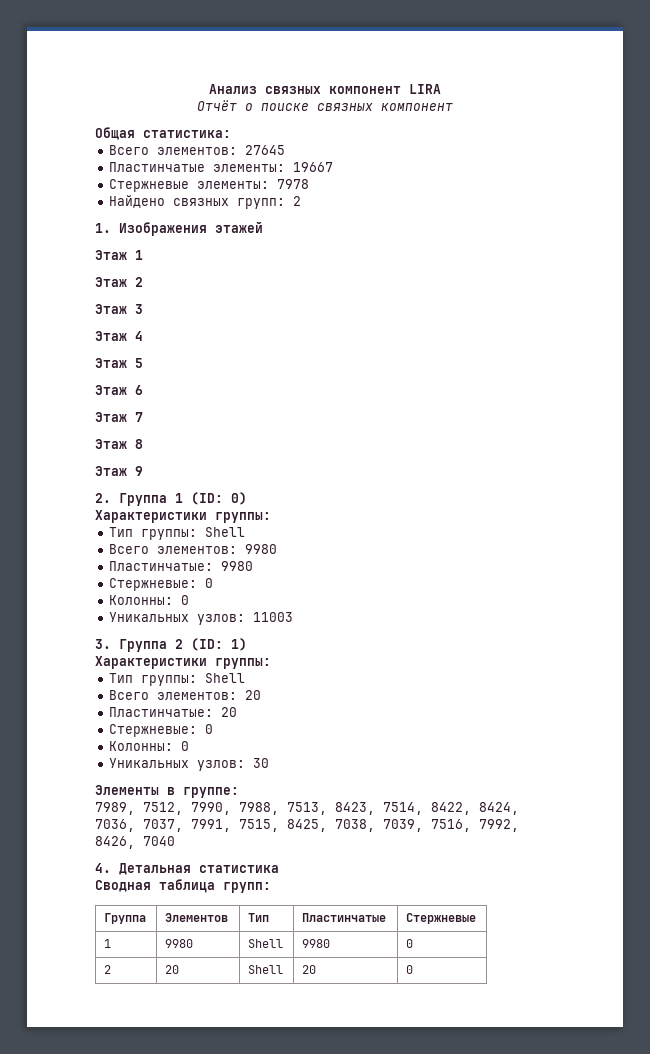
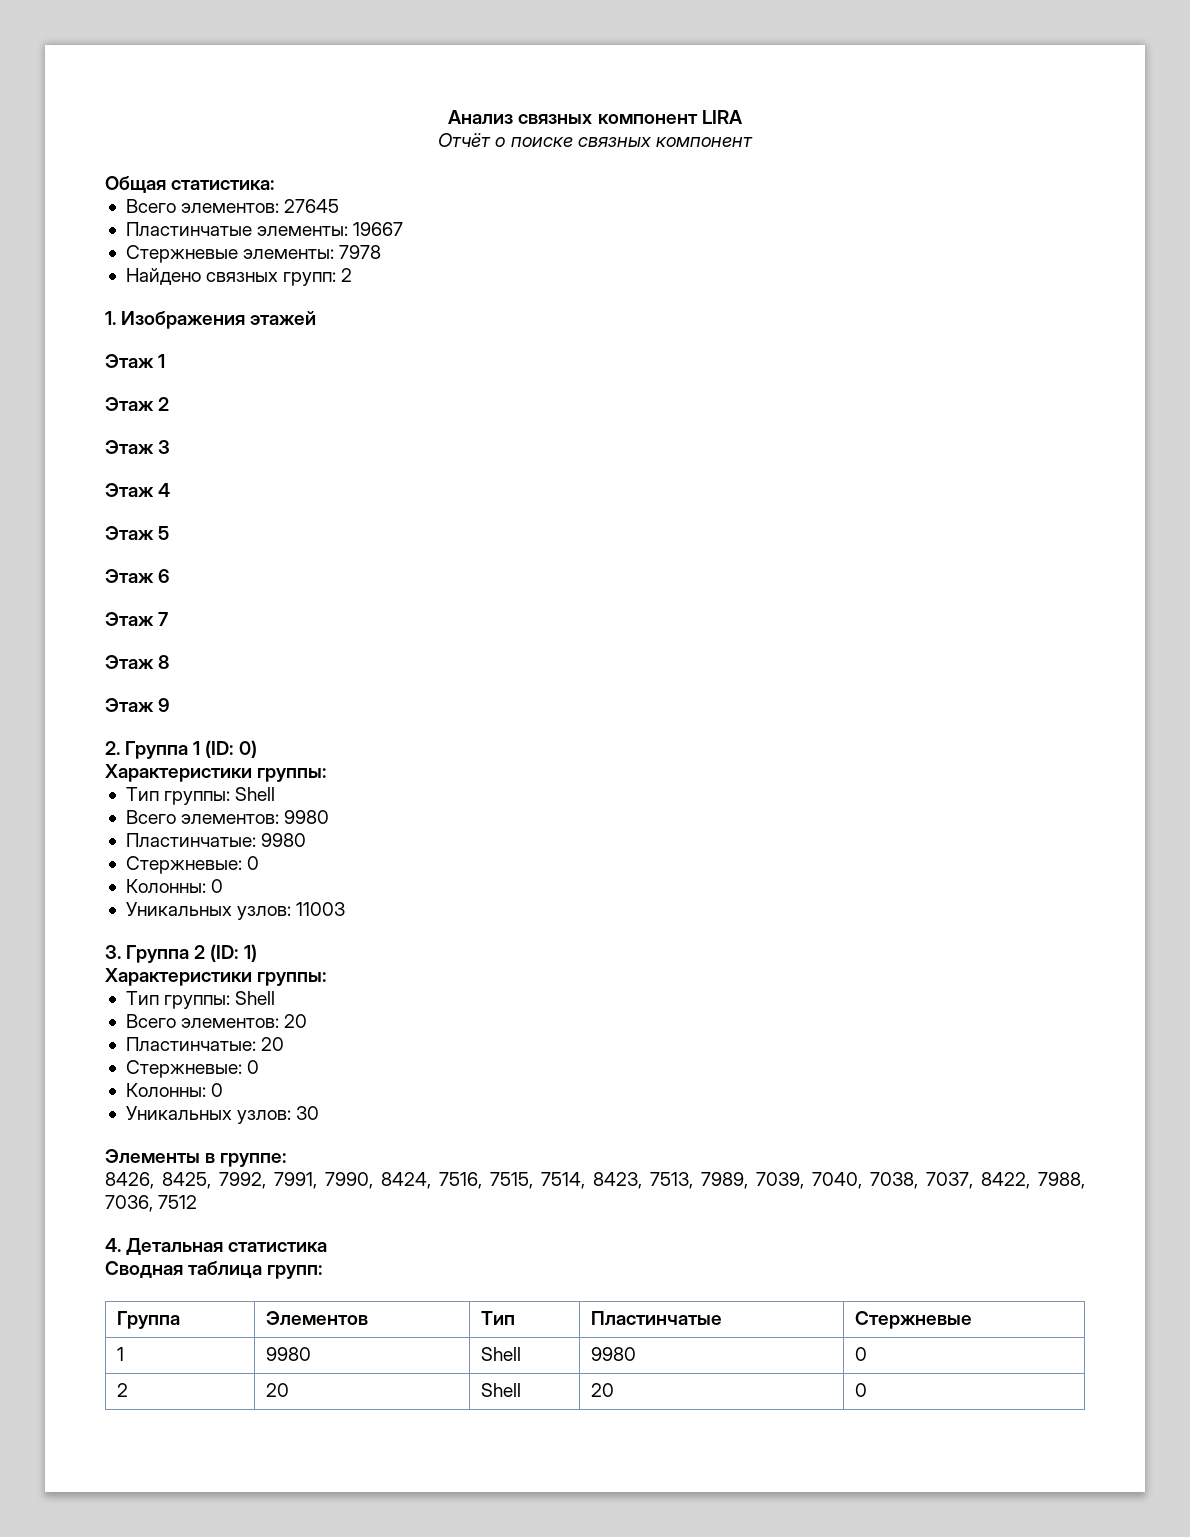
- 7989, 7512, 7990, 7988, 7513, 8423, 7514, 8422, 8424, 7036, 7037, 7991, 7515, 8425, 7038, 7039, 7516, 7992, 8426, 7040
+ 8426, 8425, 7992, 7991, 7990, 8424, 7516, 7515, 7514, 8423, 7513, 7989, 7039, 7040, 7038, 7037, 8422, 7988, 7036, 7512

